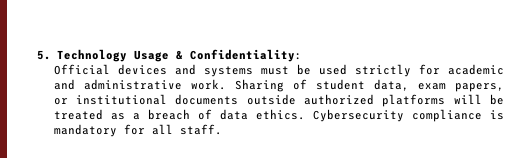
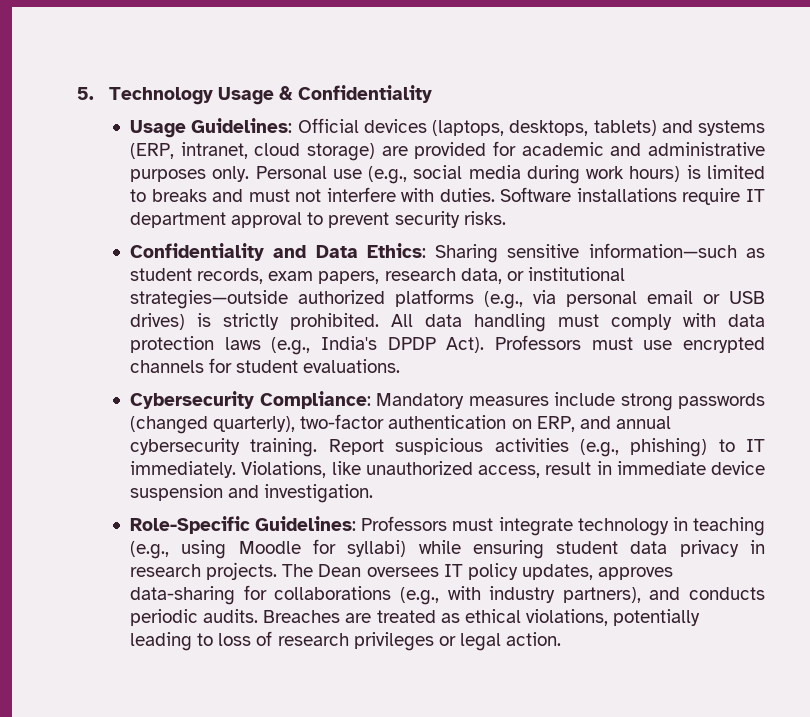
- 5. Technology Usage & Confidentiality:
- Official devices and systems must be used strictly for academic and administrative work. Sharing of student data, exam papers, or institutional documents outside authorized platforms will be treated as a breach of data ethics. Cybersecurity compliance is mandatory for all staff.
+ 5. Technology Usage & Confidentiality
+ Usage Guidelines: Official devices (laptops, desktops, tablets) and systems (ERP, intranet, cloud storage) are provided for academic and administrative purposes only. Personal use (e.g., social media during work hours) is limited to breaks and must not interfere with duties. Software installations require IT department approval to prevent security risks.
+ Confidentiality and Data Ethics: Sharing sensitive information—such as student records, exam papers, research data, or institutional strategies—outside authorized platforms (e.g., via personal email or USB drives) is strictly prohibited. All data handling must comply with data protection laws (e.g., India's DPDP Act). Professors must use encrypted channels for student evaluations.
+ Cybersecurity Compliance: Mandatory measures include strong passwords (changed quarterly), two-factor authentication on ERP, and annual cybersecurity training. Report suspicious activities (e.g., phishing) to IT immediately. Violations, like unauthorized access, result in immediate device suspension and investigation.
+ Role-Specific Guidelines: Professors must integrate technology in teaching (e.g., using Moodle for syllabi) while ensuring student data privacy in research projects. The Dean oversees IT policy updates, approves data-sharing for collaborations (e.g., with industry partners), and conducts periodic audits. Breaches are treated as ethical violations, potentially leading to loss of research privileges or legal action.

